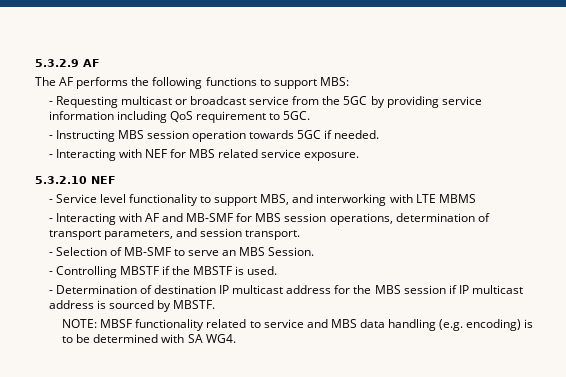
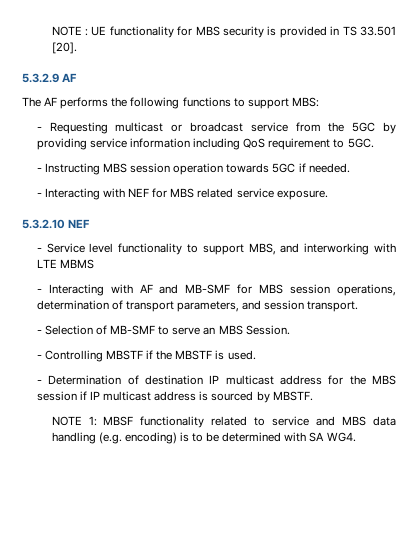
+ NOTE : UE functionality for MBS security is provided in TS 33.501 [20].
- NOTE: MBSF functionality related to service and MBS data handling (e.g. encoding) is to be determined with SA WG4.
+ NOTE 1: MBSF functionality related to service and MBS data handling (e.g. encoding) is to be determined with SA WG4.

